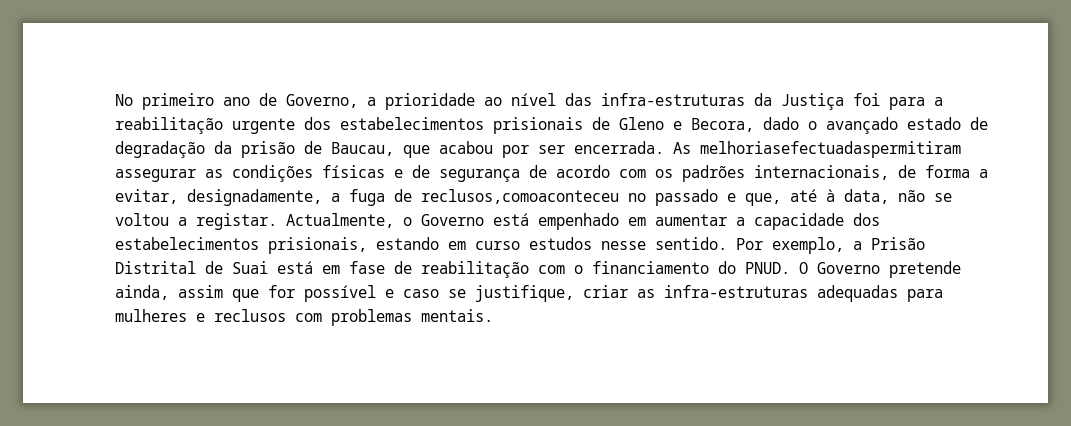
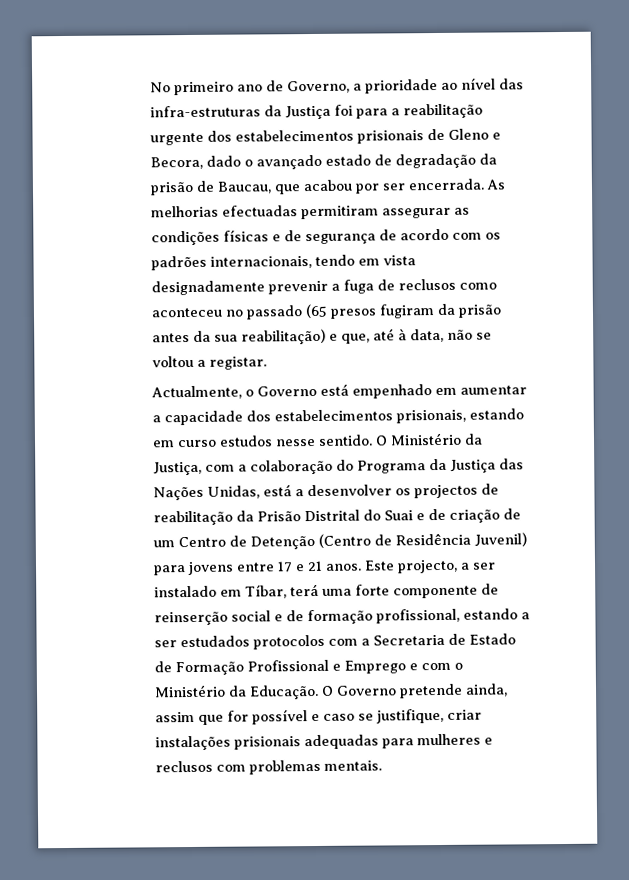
- As melhoriasefectuadaspermitiram assegurar as condições físicas e de segurança de acordo com os padrões internacionais, de forma a evitar, designadamente, a fuga de reclusos,comoaconteceu no passado e que, até à data, não se voltou a registar. Actualmente, o Governo está empenhado em aumentar a capacidade dos estabelecimentos prisionais, estando em curso estudos nesse sentido.
+ As melhorias efectuadas permitiram assegurar as condições físicas e de segurança de acordo com os padrões internacionais, tendo em vista designadamente prevenir a fuga de reclusos como aconteceu no passado (65 presos fugiram da prisão antes da sua reabilitação) e que, até à data, não se voltou a registar.
+ Actualmente, o Governo está empenhado em aumentar a capacidade dos estabelecimentos prisionais, estando em curso estudos nesse sentido.
- Por exemplo, a Prisão Distrital de Suai está em fase de reabilitação com o financiamento do PNUD.
+ O Ministério da Justiça, com a colaboração do Programa da Justiça das Nações Unidas, está a desenvolver os projectos de reabilitação da Prisão Distrital do Suai e de criação de um Centro de Detenção (Centro de Residência Juvenil) para jovens entre 17 e 21 anos. Este projecto, a ser instalado em Tíbar, terá uma forte componente de reinserção social e de formação profissional, estando a ser estudados protocolos com a Secretaria de Estado de Formação Profissional e Emprego e com o Ministério da Educação.
- O Governo pretende ainda, assim que for possível e caso se justifique, criar as infra-estruturas adequadas para mulheres e reclusos com problemas mentais.
+ O Governo pretende ainda, assim que for possível e caso se justifique, criar instalações prisionais adequadas para mulheres e reclusos com problemas mentais.

